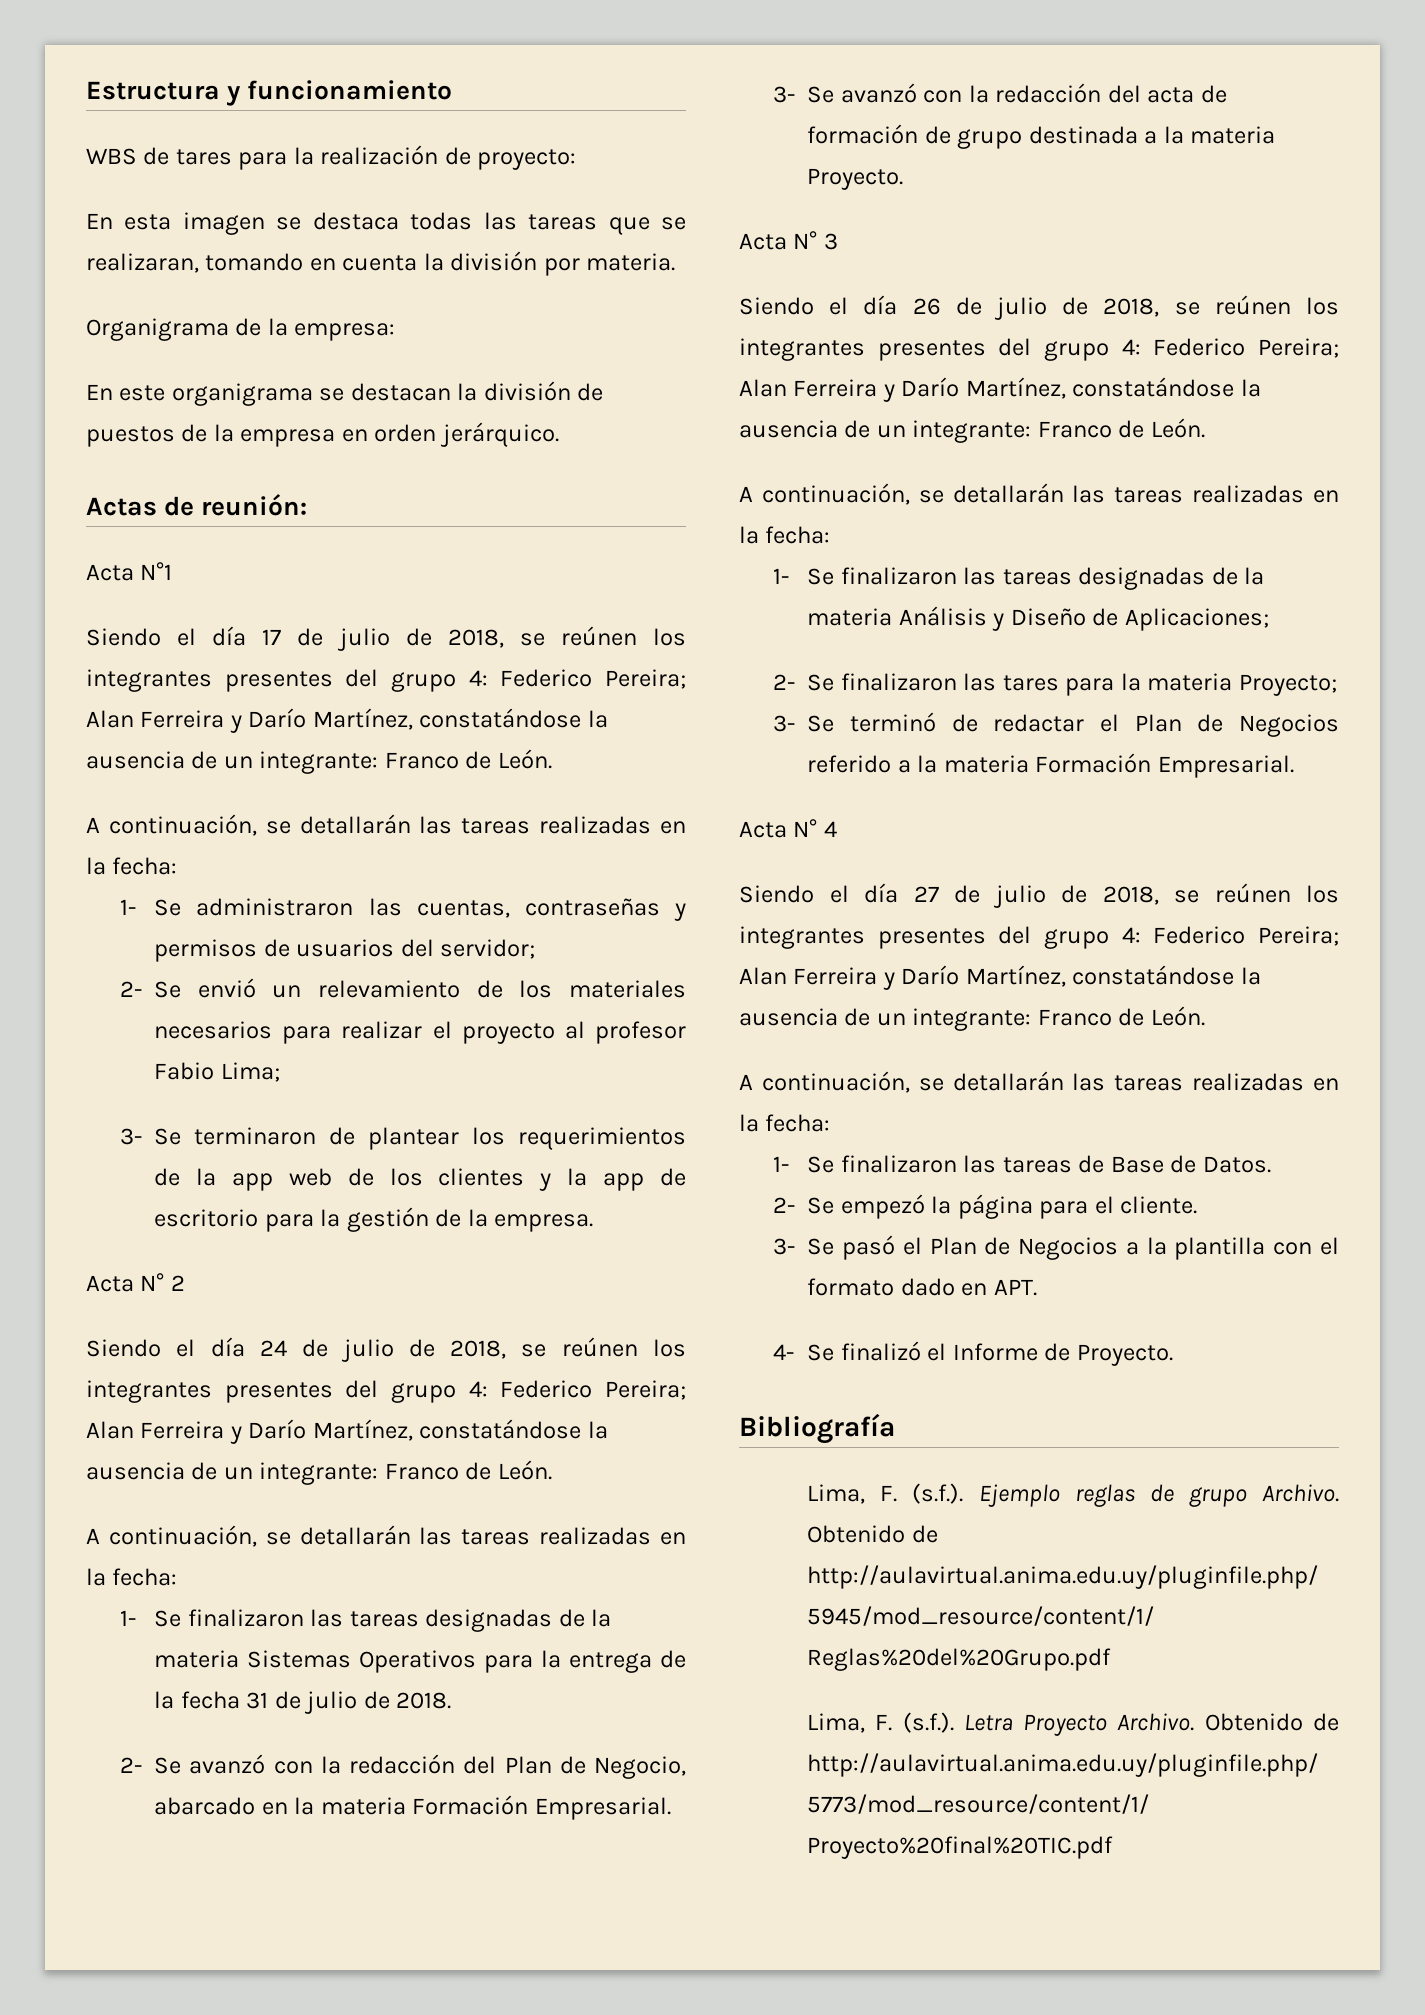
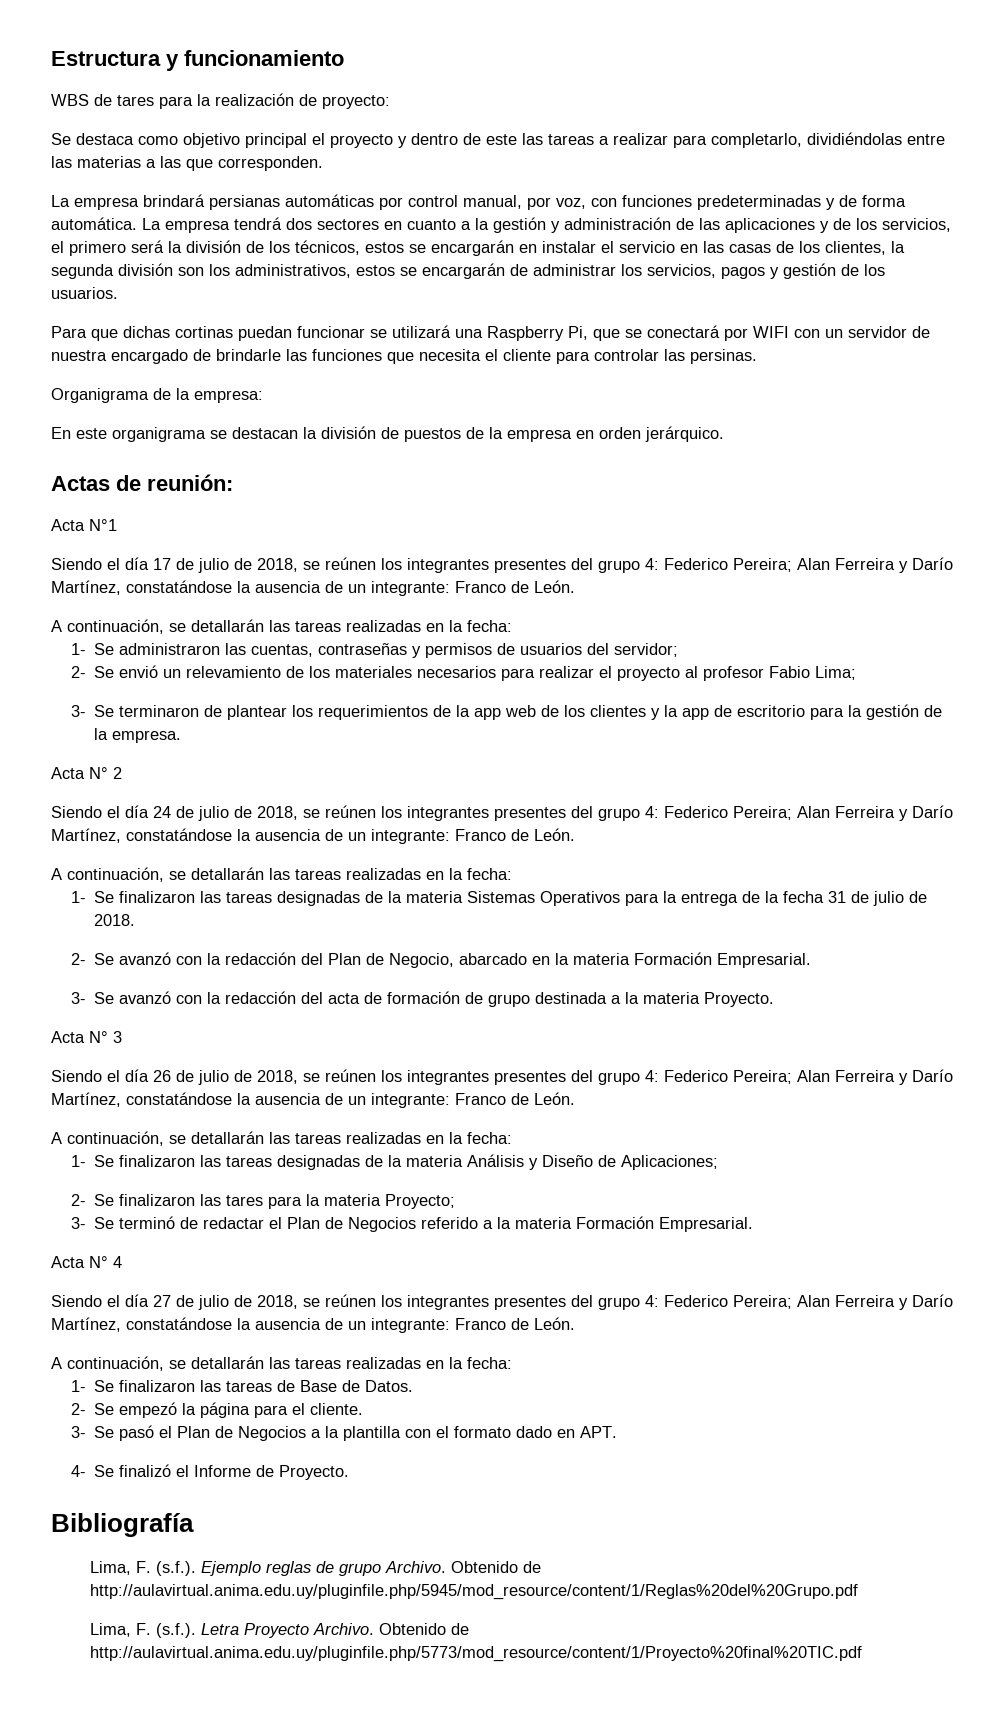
- En esta imagen se destaca todas las tareas que se realizaran, tomando en cuenta la división por materia.
+ Se destaca como objetivo principal el proyecto y dentro de este las tareas a realizar para completarlo, dividiéndolas entre las materias a las que corresponden.
+ La empresa brindará persianas automáticas por control manual, por voz, con funciones predeterminadas y de forma automática. La empresa tendrá dos sectores en cuanto a la gestión y administración de las aplicaciones y de los servicios, el primero será la división de los técnicos, estos se encargarán en instalar el servicio en las casas de los clientes, la segunda división son los administrativos, estos se encargarán de administrar los servicios, pagos y gestión de los usuarios.
+ Para que dichas cortinas puedan funcionar se utilizará una Raspberry Pi, que se conectará por WIFI con un servidor de nuestra encargado de brindarle las funciones que necesita el cliente para controlar las persinas.

